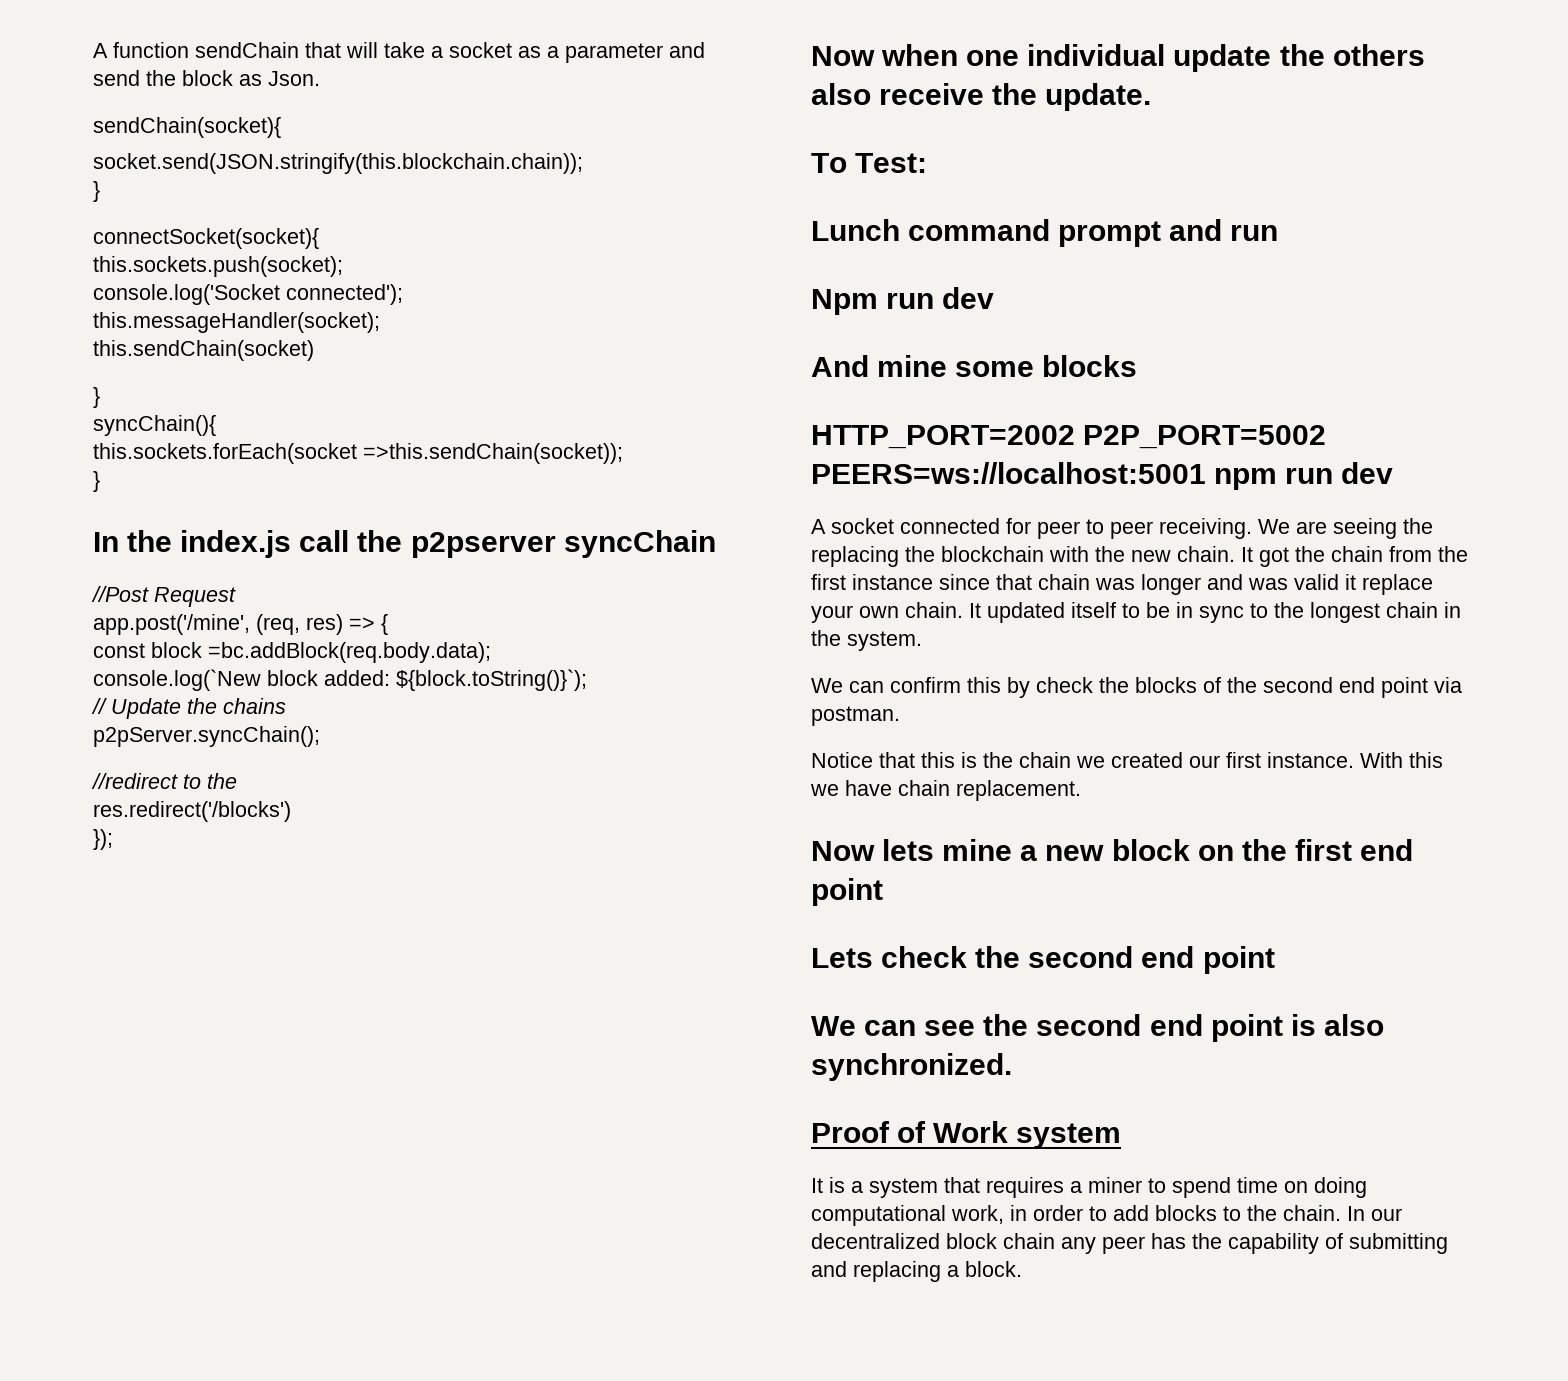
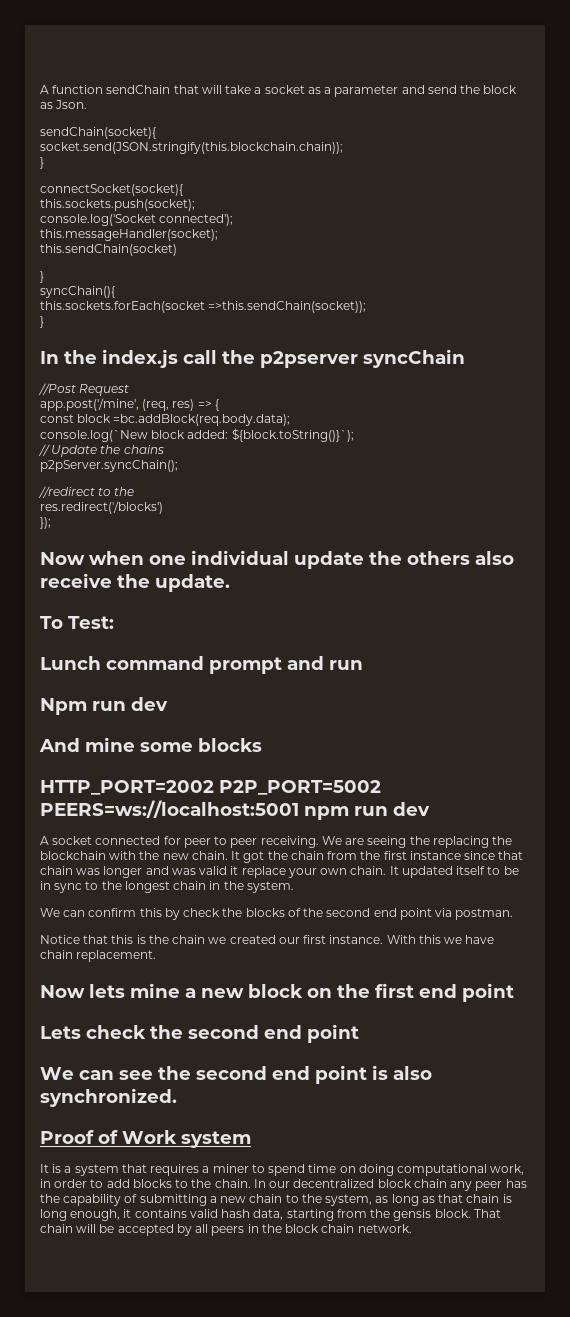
- In our decentralized block chain any peer has the capability of submitting and replacing a block.
+ In our decentralized block chain any peer has the capability of submitting a new chain to the system, as long as that chain is long enough, it contains valid hash data, starting from the gensis block. That chain will be accepted by all peers in the block chain network.

